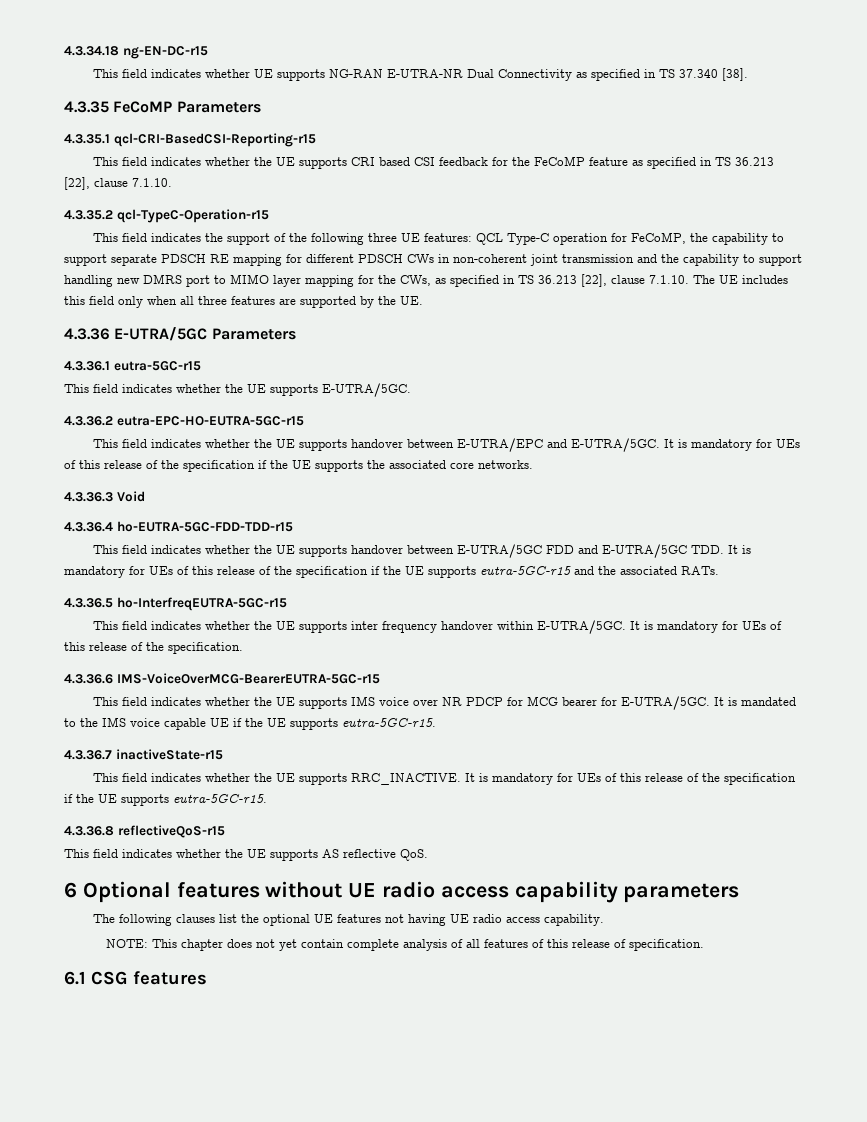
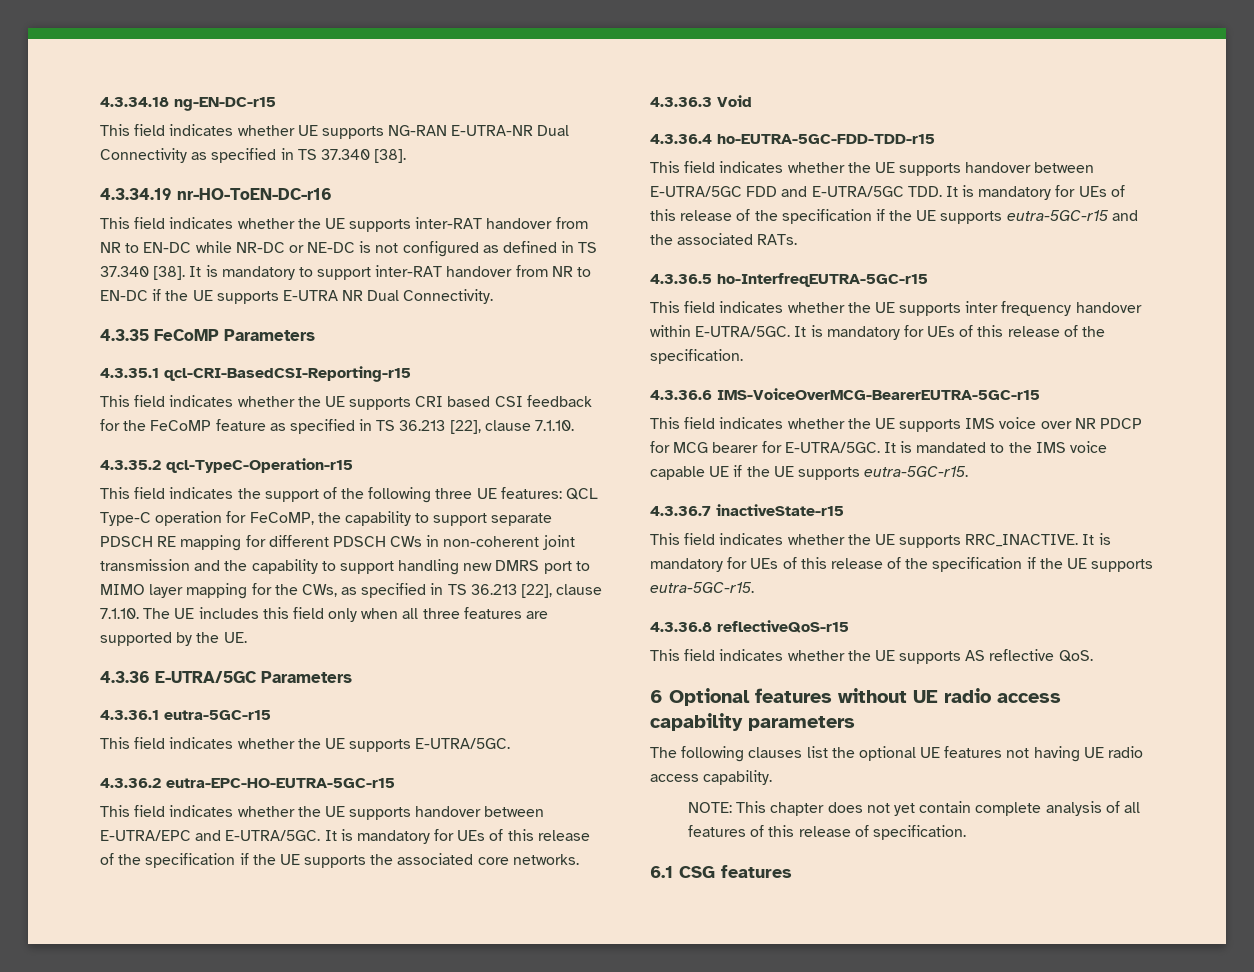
+ 4.3.34.19 nr-HO-ToEN-DC-r16
+ This field indicates whether the UE supports inter-RAT handover from NR to EN-DC while NR-DC or NE-DC is not configured as defined in TS 37.340 [38]. It is mandatory to support inter-RAT handover from NR to EN-DC if the UE supports E-UTRA NR Dual Connectivity.

